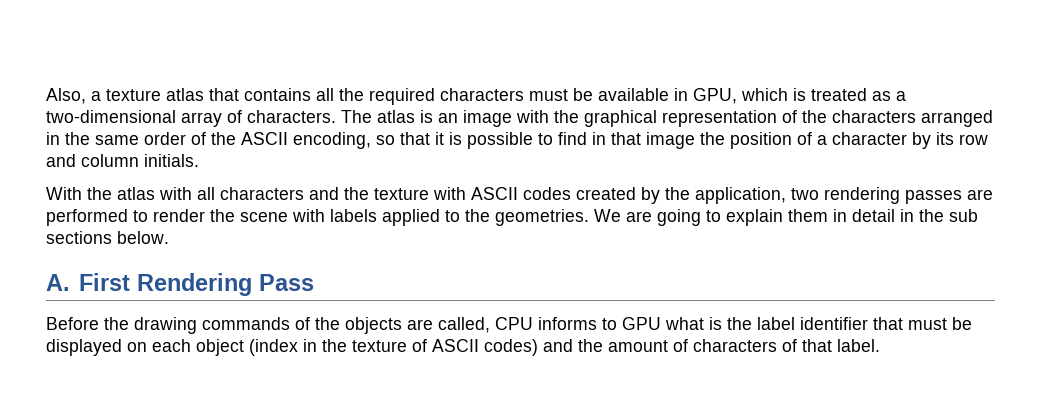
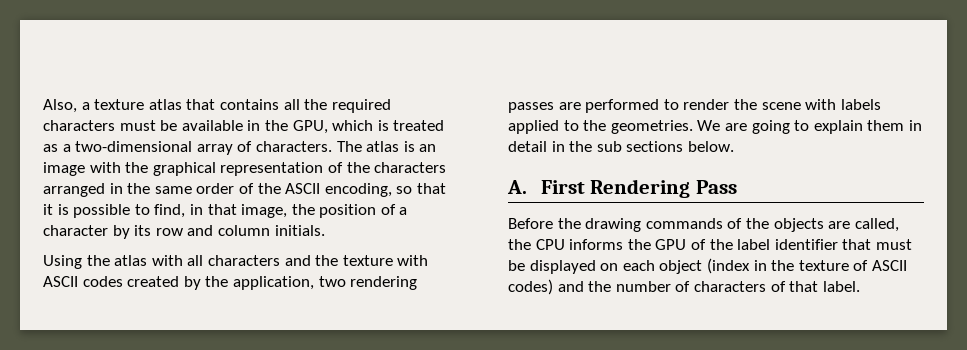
- Also, a texture atlas that contains all the required characters must be available in GPU, which is treated as a two-dimensional array of characters.
+ Also, a texture atlas that contains all the required characters must be available in the GPU, which is treated as a two-dimensional array of characters.
- The atlas is an image with the graphical representation of the characters arranged in the same order of the ASCII encoding, so that it is possible to find in that image the position of a character by its row and column initials.
+ The atlas is an image with the graphical representation of the characters arranged in the same order of the ASCII encoding, so that it is possible to find, in that image, the position of a character by its row and column initials.
- With the atlas with all characters and the texture with ASCII codes created by the application, two rendering passes are performed to render the scene with labels applied to the geometries.
+ Using the atlas with all characters and the texture with ASCII codes created by the application, two rendering passes are performed to render the scene with labels applied to the geometries.
- Before the drawing commands of the objects are called, CPU informs to GPU what is the label identifier that must be displayed on each object (index in the texture of ASCII codes) and the amount of characters of that label.
+ Before the drawing commands of the objects are called, the CPU informs the GPU of the label identifier that must be displayed on each object (index in the texture of ASCII codes) and the number of characters of that label.

